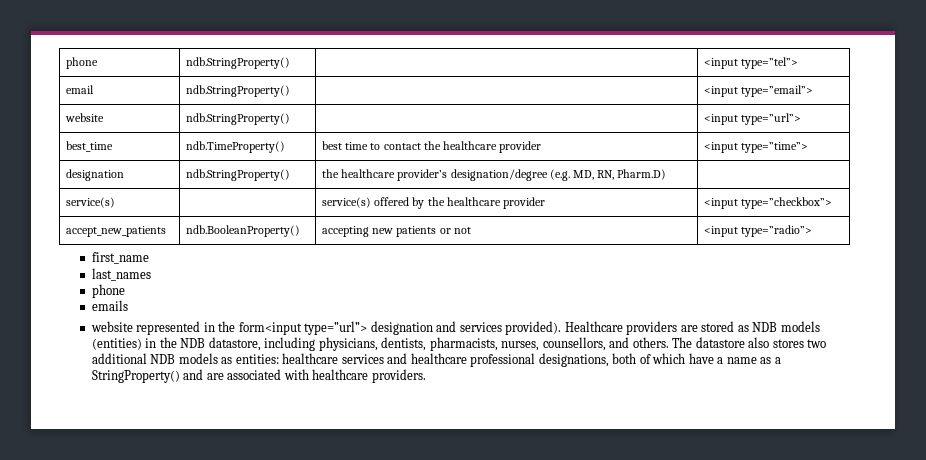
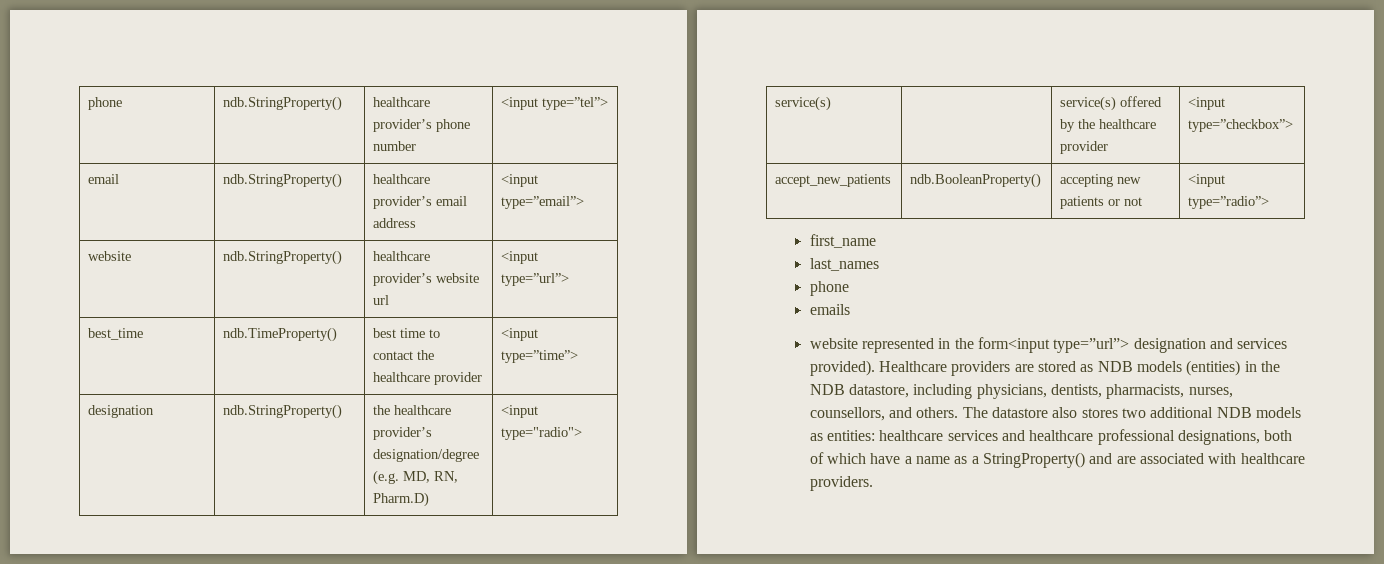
- phone | ndb.StringProperty() | | <input type=”tel”>
+ phone | ndb.StringProperty() | healthcare provider’s phone number | <input type=”tel”>
- email | ndb.StringProperty() | | <input type=”email”>
+ email | ndb.StringProperty() | healthcare provider’s email address | <input type=”email”>
- website | ndb.StringProperty() | | <input type=”url”>
+ website | ndb.StringProperty() | healthcare provider’s website url | <input type=”url”>
- designation | ndb.StringProperty() | the healthcare provider’s designation/degree (e.g. MD, RN, Pharm.D) |
+ designation | ndb.StringProperty() | the healthcare provider’s designation/degree (e.g. MD, RN, Pharm.D) | <input type="radio">

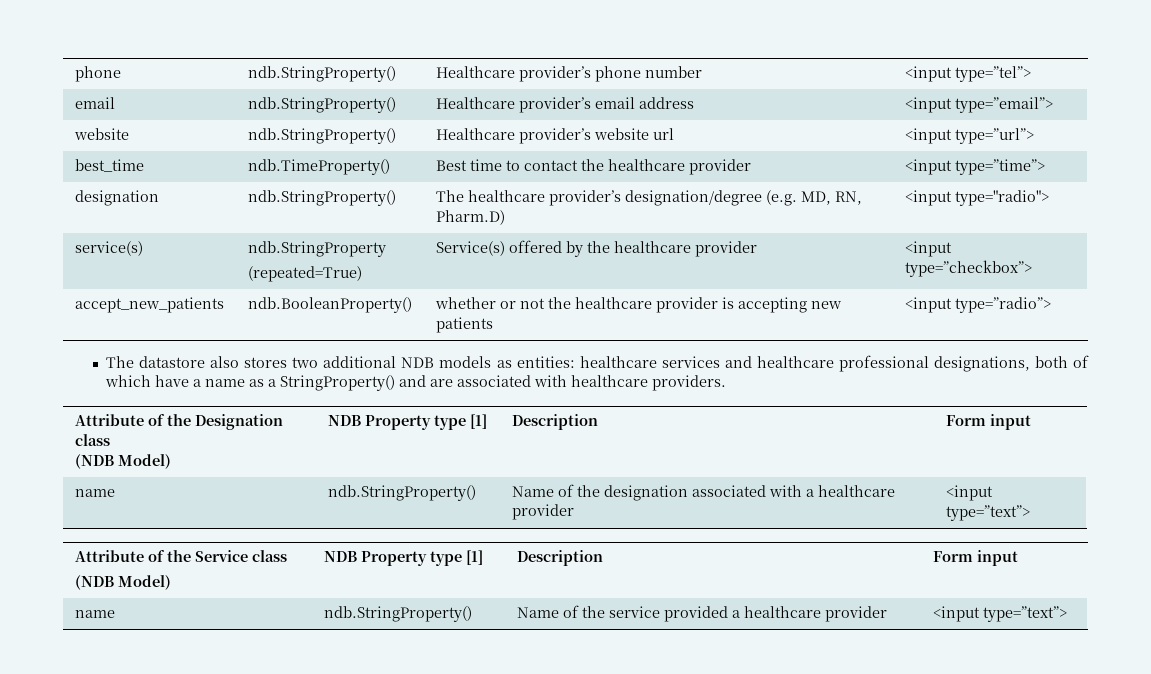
- phone | ndb.StringProperty() | healthcare provider’s phone number | <input type=”tel”>
+ phone | ndb.StringProperty() | Healthcare provider’s phone number | <input type=”tel”>
- email | ndb.StringProperty() | healthcare provider’s email address | <input type=”email”>
+ email | ndb.StringProperty() | Healthcare provider’s email address | <input type=”email”>
- website | ndb.StringProperty() | healthcare provider’s website url | <input type=”url”>
+ website | ndb.StringProperty() | Healthcare provider’s website url | <input type=”url”>
- best_time | ndb.TimeProperty() | best time to contact the healthcare provider | <input type=”time”>
+ best_time | ndb.TimeProperty() | Best time to contact the healthcare provider | <input type=”time”>
- designation | ndb.StringProperty() | the healthcare provider’s designation/degree (e.g. MD, RN, Pharm.D) | <input type="radio">
+ designation | ndb.StringProperty() | The healthcare provider’s designation/degree (e.g. MD, RN, Pharm.D) | <input type="radio">
- service(s) | | service(s) offered by the healthcare provider | <input type=”checkbox”>
+ service(s) | ndb.StringProperty
+ (repeated=True) | Service(s) offered by the healthcare provider | <input type=”checkbox”>
- accept_new_patients | ndb.BooleanProperty() | accepting new patients or not | <input type=”radio”>
- first_name
- last_names
- phone
- emails
- website represented in the form<input type=”url”> designation and services provided). Healthcare providers are stored as NDB models (entities) in the NDB datastore, including physicians, dentists, pharmacists, nurses, counsellors, and others. The datastore also stores two additional NDB models as entities: healthcare services and healthcare professional designations, both of which have a name as a StringProperty() and are associated with healthcare providers.
+ accept_new_patients | ndb.BooleanProperty() | whether or not the healthcare provider is accepting new patients | <input type=”radio”>
+ The datastore also stores two additional NDB models as entities: healthcare services and healthcare professional designations, both of which have a name as a StringProperty() and are associated with healthcare providers.
+ Attribute of the Designation class
+ (NDB Model) | NDB Property type [1] | Description | Form input
+ name | ndb.StringProperty() | Name of the designation associated with a healthcare provider | <input type=”text”>
+ Attribute of the Service class
+ (NDB Model) | NDB Property type [1] | Description | Form input
+ name | ndb.StringProperty() | Name of the service provided a healthcare provider | <input type=”text”>

